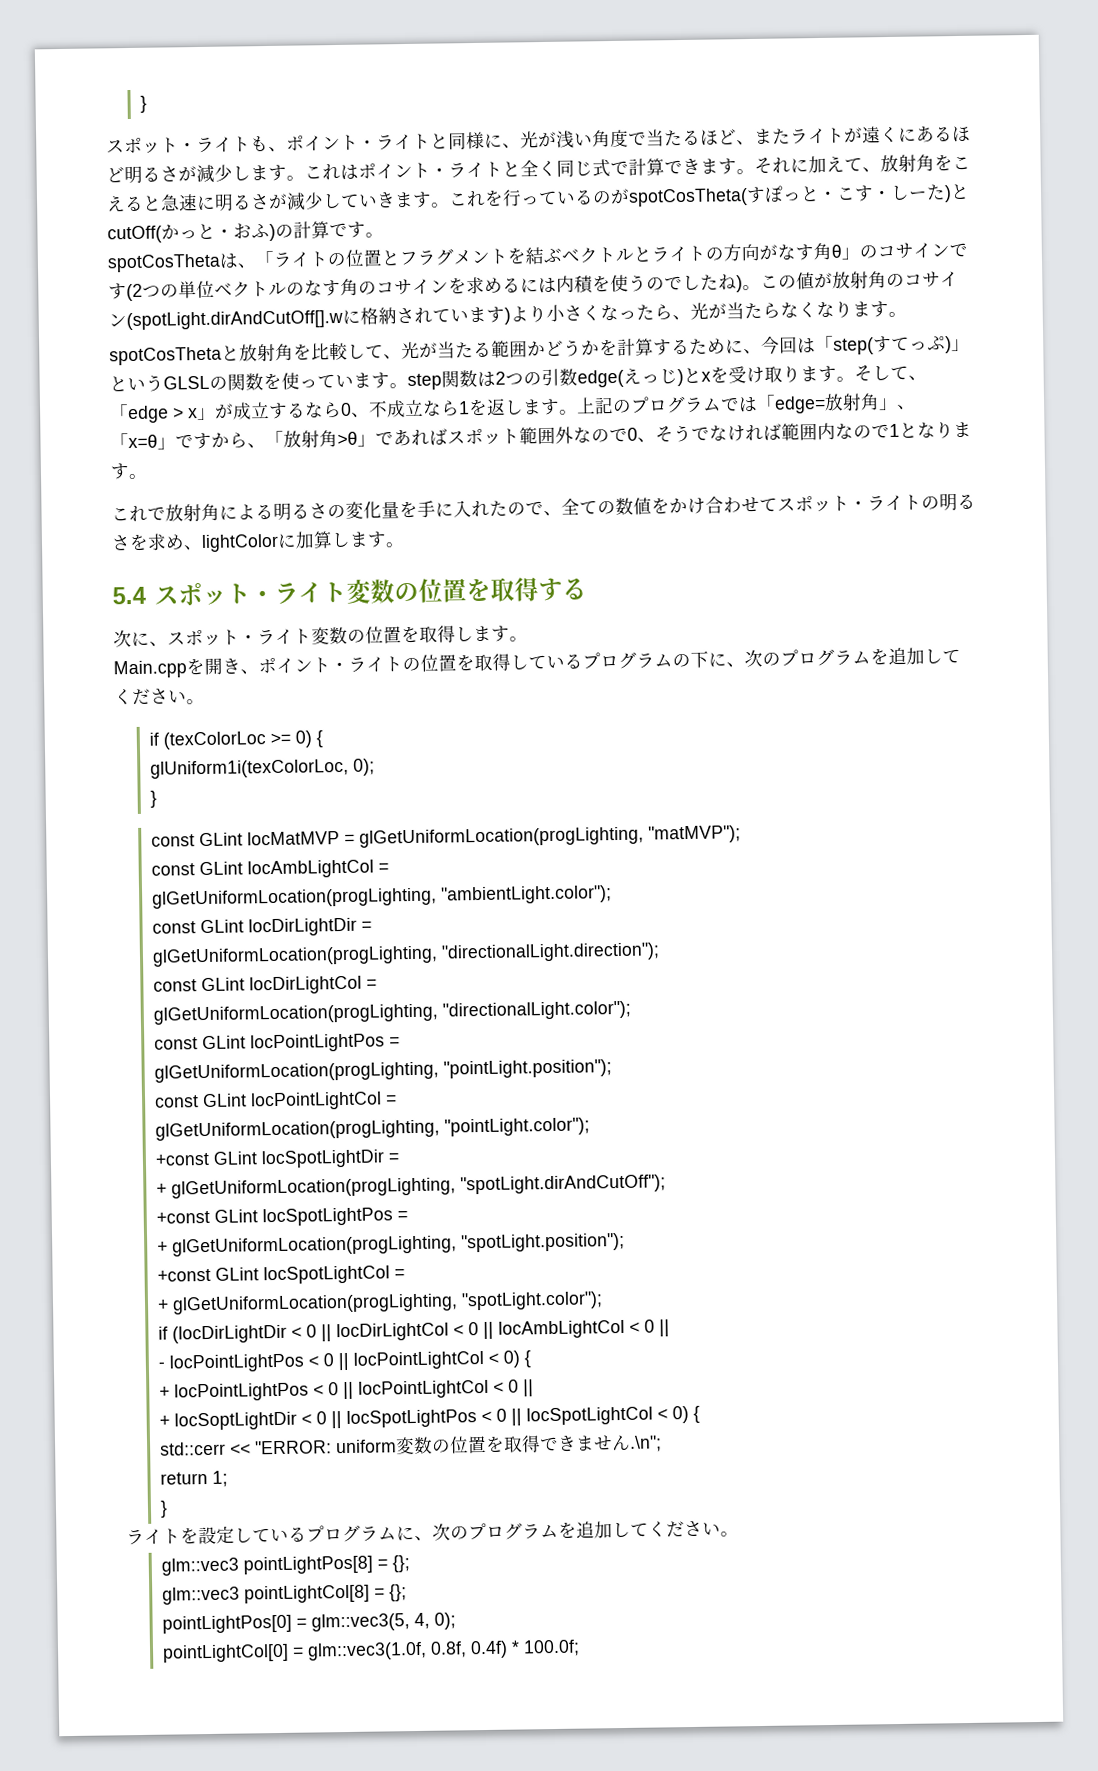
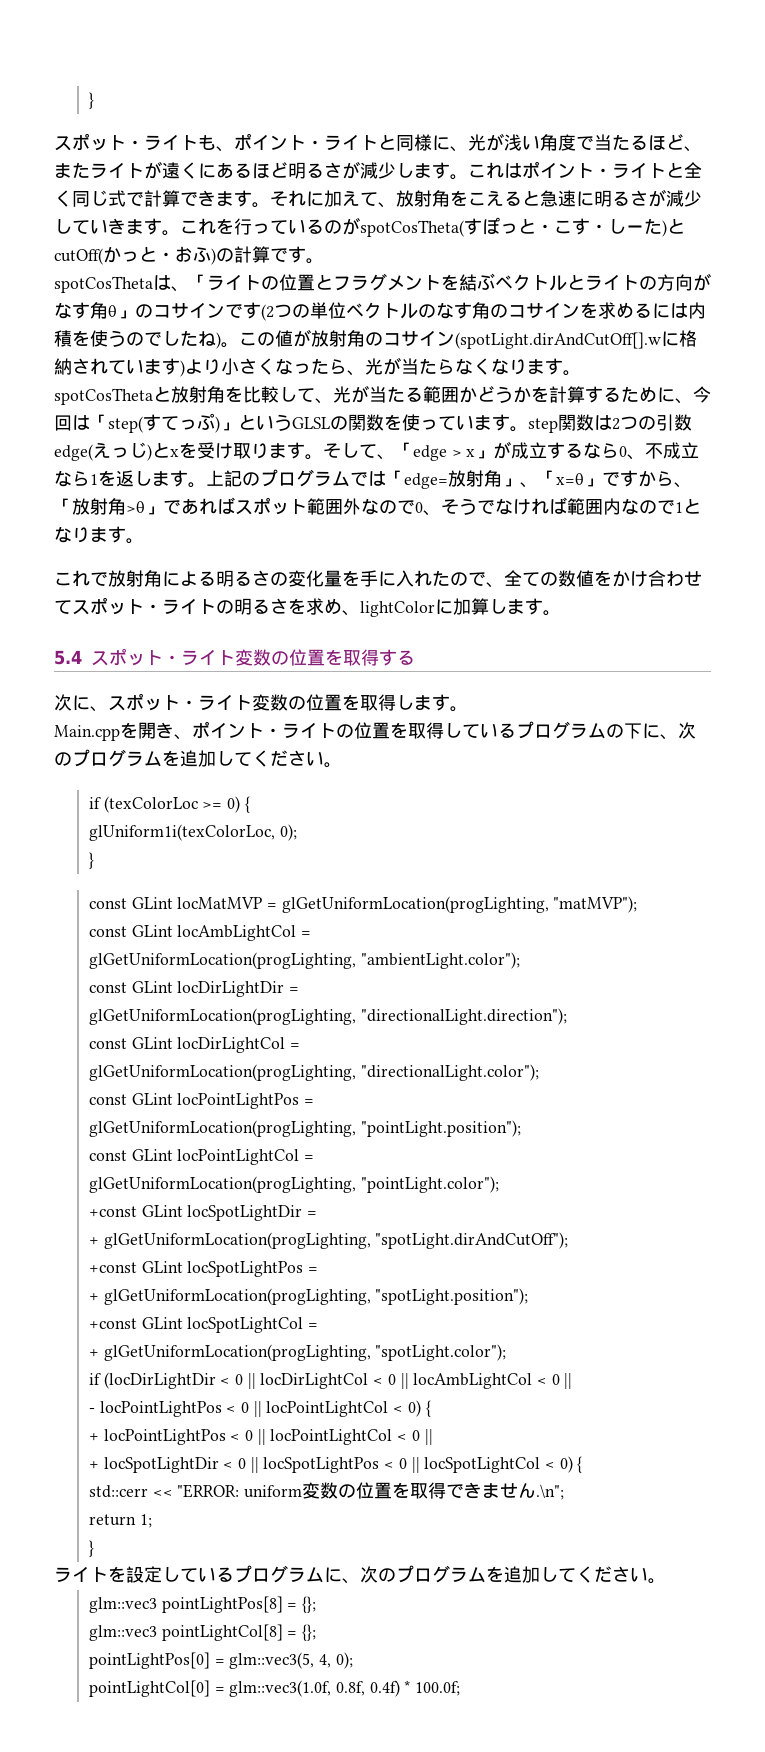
- + locSoptLightDir < 0 || locSpotLightPos < 0 || locSpotLightCol < 0) {
+ + locSpotLightDir < 0 || locSpotLightPos < 0 || locSpotLightCol < 0) {

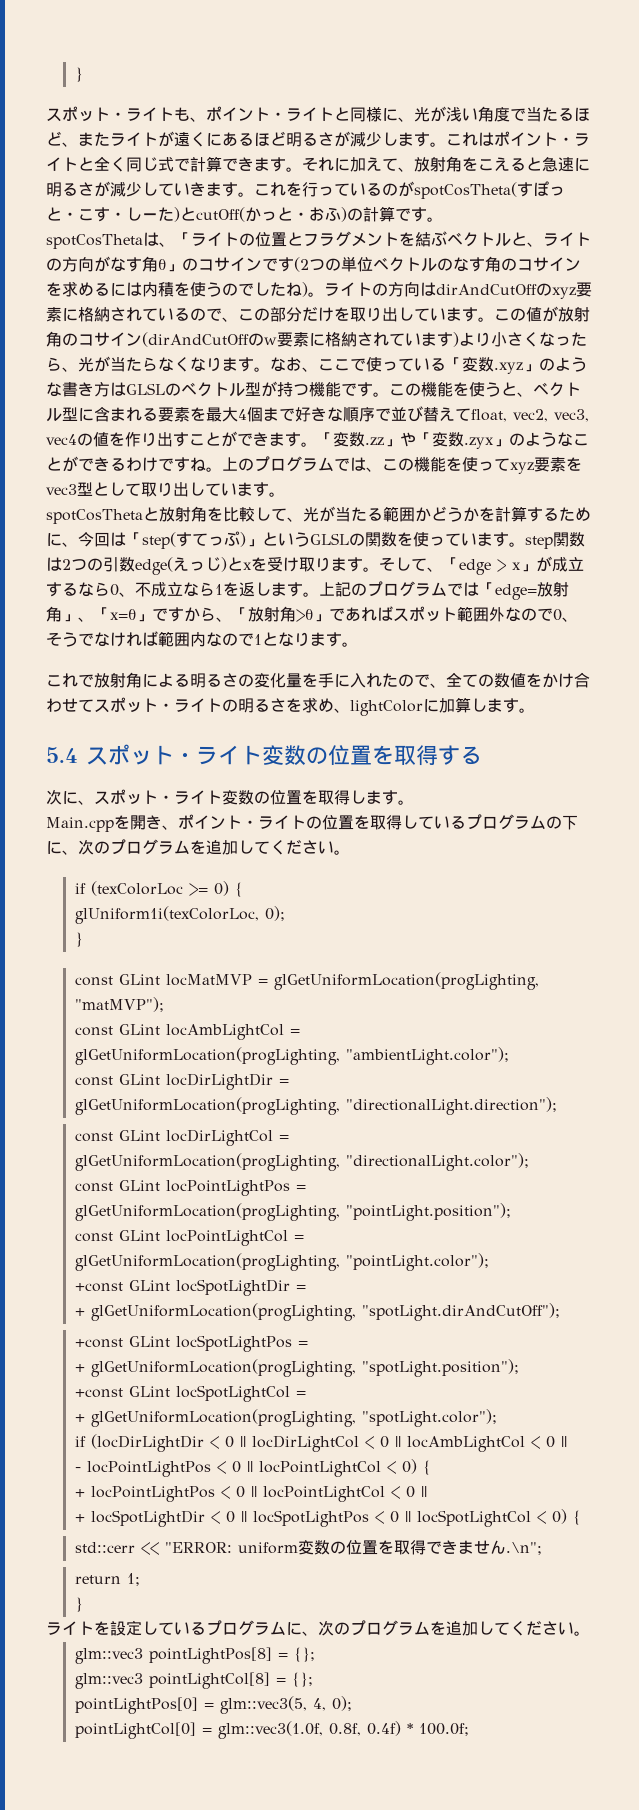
- spotCosThetaは、「ライトの位置とフラグメントを結ぶベクトルとライトの方向がなす角θ」のコサインです(2つの単位ベクトルのなす角のコサインを求めるには内積を使うのでしたね)。
+ spotCosThetaは、「ライトの位置とフラグメントを結ぶベクトルと、ライトの方向がなす角θ」のコサインです(2つの単位ベクトルのなす角のコサインを求めるには内積を使うのでしたね)。
+ ライトの方向はdirAndCutOffのxyz要素に格納されているので、この部分だけを取り出しています。
- この値が放射角のコサイン(spotLight.dirAndCutOff[].wに格納されています)より小さくなったら、光が当たらなくなります。
+ この値が放射角のコサイン(dirAndCutOffのw要素に格納されています)より小さくなったら、光が当たらなくなります。なお、ここで使っている「変数.xyz」のような書き方はGLSLのベクトル型が持つ機能です。この機能を使うと、ベクトル型に含まれる要素を最大4個まで好きな順序で並び替えてfloat, vec2, vec3, vec4の値を作り出すことができます。「変数.zz」や「変数.zyx」のようなことができるわけですね。上のプログラムでは、この機能を使ってxyz要素をvec3型として取り出しています。

